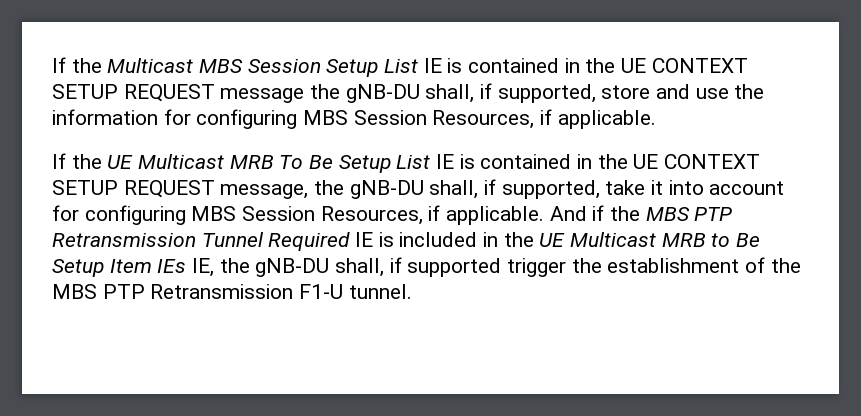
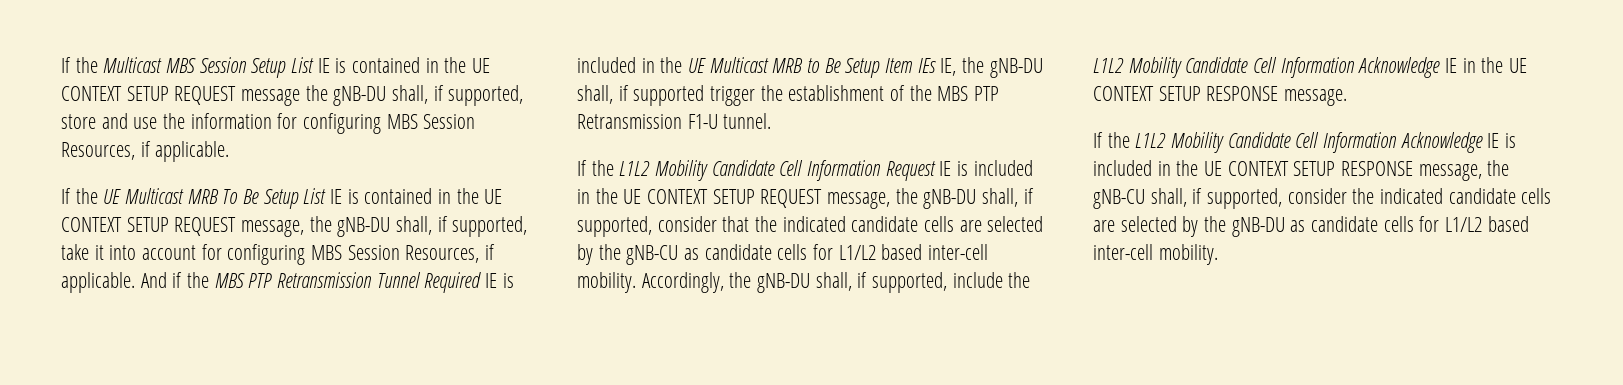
+ If the L1L2 Mobility Candidate Cell Information Request IE is included in the UE CONTEXT SETUP REQUEST message, the gNB-DU shall, if supported, consider that the indicated candidate cells are selected by the gNB-CU as candidate cells for L1/L2 based inter-cell mobility. Accordingly, the gNB-DU shall, if supported, include the L1L2 Mobility Candidate Cell Information Acknowledge IE in the UE CONTEXT SETUP RESPONSE message.
+ If the L1L2 Mobility Candidate Cell Information Acknowledge IE is included in the UE CONTEXT SETUP RESPONSE message, the gNB-CU shall, if supported, consider the indicated candidate cells are selected by the gNB-DU as candidate cells for L1/L2 based inter-cell mobility.

